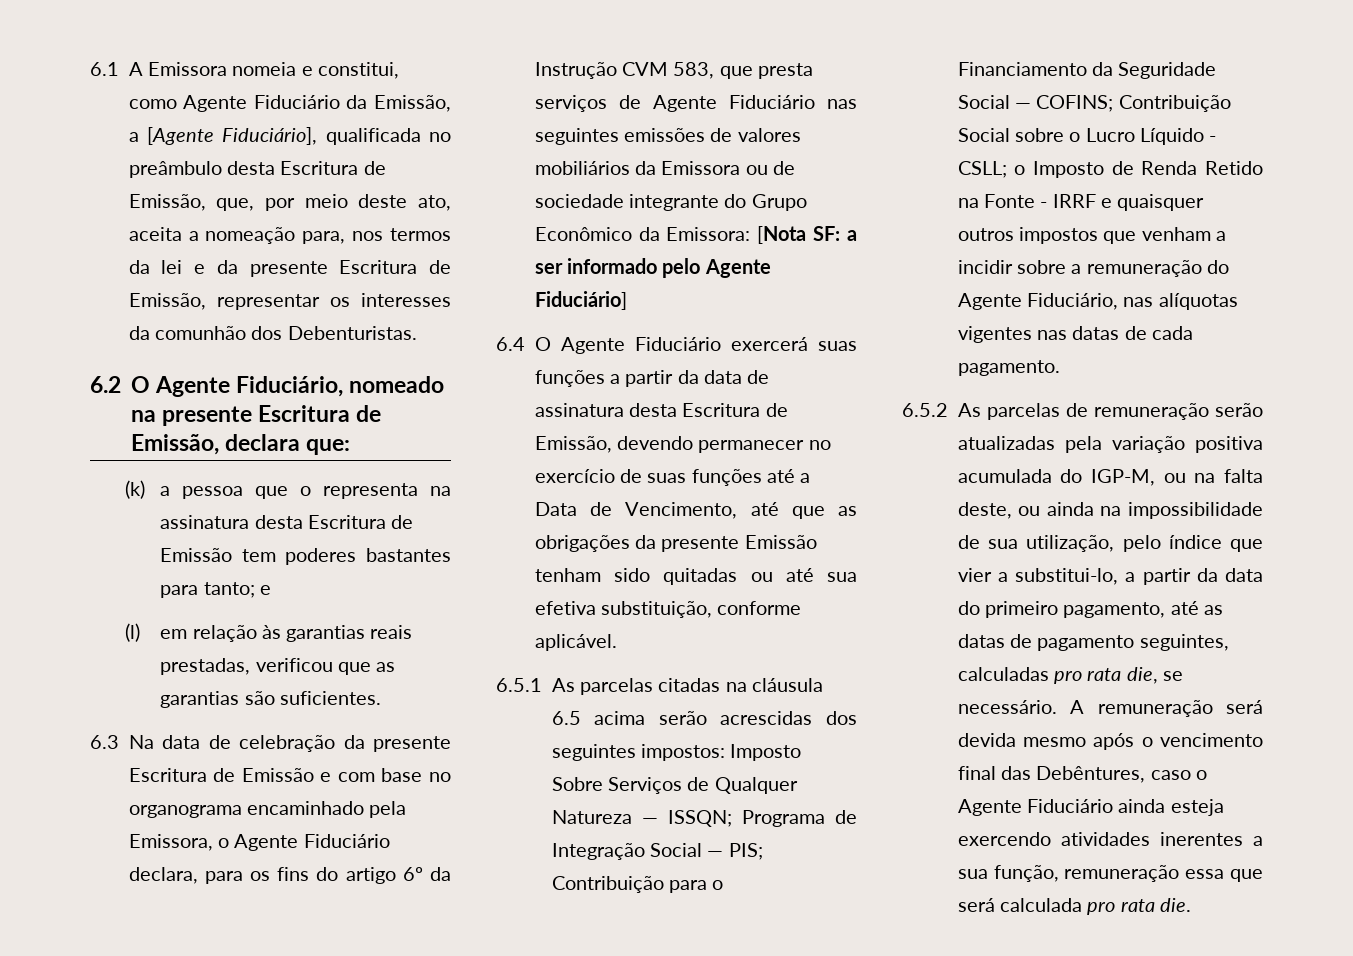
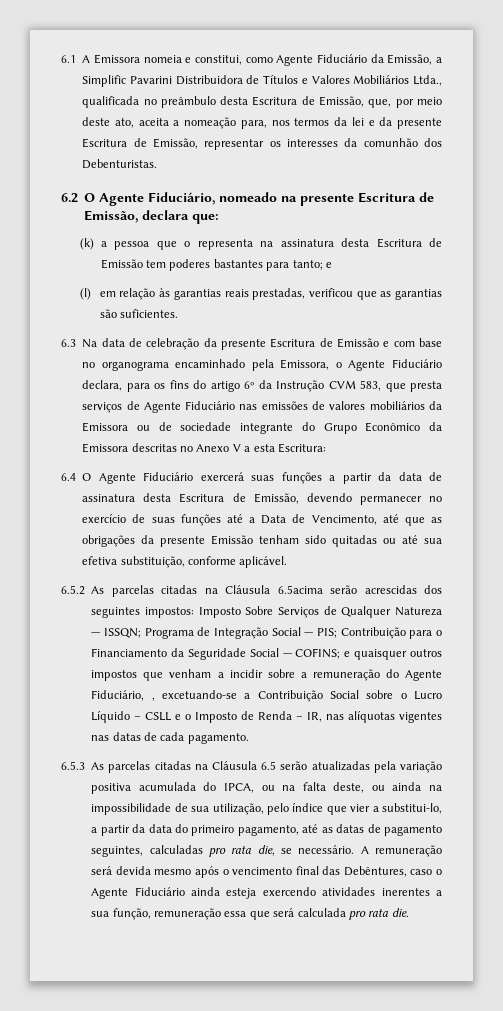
- 6.1 A Emissora nomeia e constitui, como Agente Fiduciário da Emissão, a [Agente Fiduciário], qualificada no preâmbulo desta Escritura de Emissão, que, por meio deste ato, aceita a nomeação para, nos termos da lei e da presente Escritura de Emissão, representar os interesses da comunhão dos Debenturistas.
+ 6.1 A Emissora nomeia e constitui, como Agente Fiduciário da Emissão, a Simplific Pavarini Distribuidora de Títulos e Valores Mobiliários Ltda., qualificada no preâmbulo desta Escritura de Emissão, que, por meio deste ato, aceita a nomeação para, nos termos da lei e da presente Escritura de Emissão, representar os interesses da comunhão dos Debenturistas.
- 6.3 Na data de celebração da presente Escritura de Emissão e com base no organograma encaminhado pela Emissora, o Agente Fiduciário declara, para os fins do artigo 6º da Instrução CVM 583, que presta serviços de Agente Fiduciário nas seguintes emissões de valores mobiliários da Emissora ou de sociedade integrante do Grupo Econômico da Emissora: [Nota SF: a ser informado pelo Agente Fiduciário]
+ 6.3 Na data de celebração da presente Escritura de Emissão e com base no organograma encaminhado pela Emissora, o Agente Fiduciário declara, para os fins do artigo 6º da Instrução CVM 583, que presta serviços de Agente Fiduciário nas emissões de valores mobiliários da Emissora ou de sociedade integrante do Grupo Econômico da Emissora descritas no Anexo V a esta Escritura:
- 6.5.1 As parcelas citadas na cláusula 6.5 acima serão acrescidas dos seguintes impostos: Imposto Sobre Serviços de Qualquer Natureza — ISSQN; Programa de Integração Social — PIS; Contribuição para o Financiamento da Seguridade Social — COFINS; Contribuição Social sobre o Lucro Líquido - CSLL; o Imposto de Renda Retido na Fonte - IRRF e quaisquer outros impostos que venham a incidir sobre a remuneração do Agente Fiduciário, nas alíquotas vigentes nas datas de cada pagamento.
+ 6.5.2 As parcelas citadas na Cláusula 6.5acima serão acrescidas dos seguintes impostos: Imposto Sobre Serviços de Qualquer Natureza — ISSQN; Programa de Integração Social — PIS; Contribuição para o Financiamento da Seguridade Social — COFINS; e quaisquer outros impostos que venham a incidir sobre a remuneração do Agente Fiduciário, , excetuando-se a Contribuição Social sobre o Lucro Líquido – CSLL e o Imposto de Renda – IR, nas alíquotas vigentes nas datas de cada pagamento.
- 6.5.2 As parcelas de remuneração serão atualizadas pela variação positiva acumulada do IGP-M, ou na falta deste, ou ainda na impossibilidade de sua utilização, pelo índice que vier a substitui-lo, a partir da data do primeiro pagamento, até as datas de pagamento seguintes, calculadas pro rata die, se necessário.
+ 6.5.3 As parcelas citadas na Cláusula 6.5 serão atualizadas pela variação positiva acumulada do IPCA, ou na falta deste, ou ainda na impossibilidade de sua utilização, pelo índice que vier a substitui-lo, a partir da data do primeiro pagamento, até as datas de pagamento seguintes, calculadas pro rata die, se necessário.

